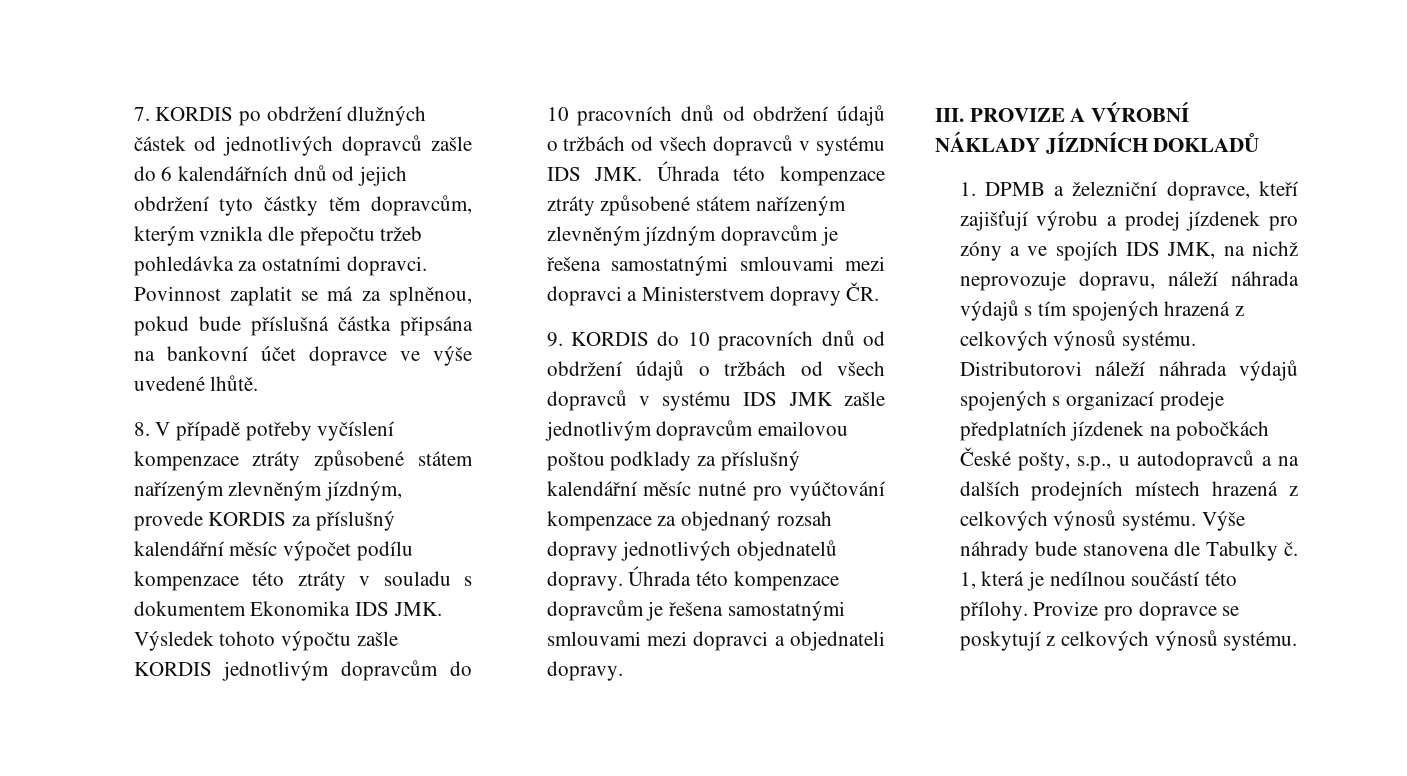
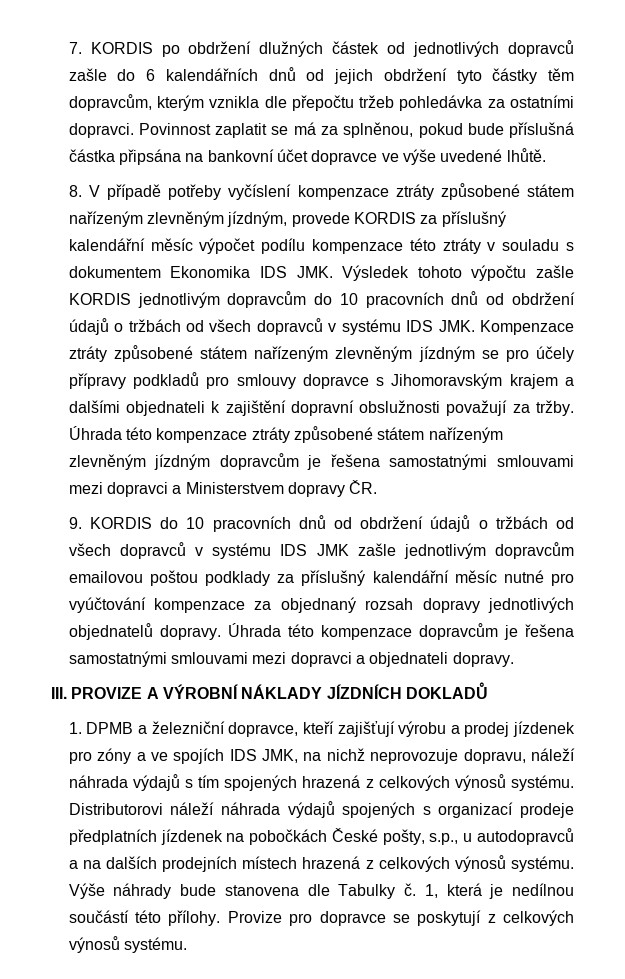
- 8. V případě potřeby vyčíslení kompenzace ztráty způsobené státem nařízeným zlevněným jízdným, provede KORDIS za příslušný kalendářní měsíc výpočet podílu kompenzace této ztráty v souladu s dokumentem Ekonomika IDS JMK. Výsledek tohoto výpočtu zašle KORDIS jednotlivým dopravcům do 10 pracovních dnů od obdržení údajů o tržbách od všech dopravců v systému IDS JMK. Úhrada této kompenzace ztráty způsobené státem nařízeným zlevněným jízdným dopravcům je řešena samostatnými smlouvami mezi dopravci a Ministerstvem dopravy ČR.
+ 8. V případě potřeby vyčíslení kompenzace ztráty způsobené státem nařízeným zlevněným jízdným, provede KORDIS za příslušný kalendářní měsíc výpočet podílu kompenzace této ztráty v souladu s dokumentem Ekonomika IDS JMK. Výsledek tohoto výpočtu zašle KORDIS jednotlivým dopravcům do 10 pracovních dnů od obdržení údajů o tržbách od všech dopravců v systému IDS JMK. Kompenzace ztráty způsobené státem nařízeným zlevněným jízdným se pro účely přípravy podkladů pro smlouvy dopravce s Jihomoravským krajem a dalšími objednateli k zajištění dopravní obslužnosti považují za tržby. Úhrada této kompenzace ztráty způsobené státem nařízeným zlevněným jízdným dopravcům je řešena samostatnými smlouvami mezi dopravci a Ministerstvem dopravy ČR.

